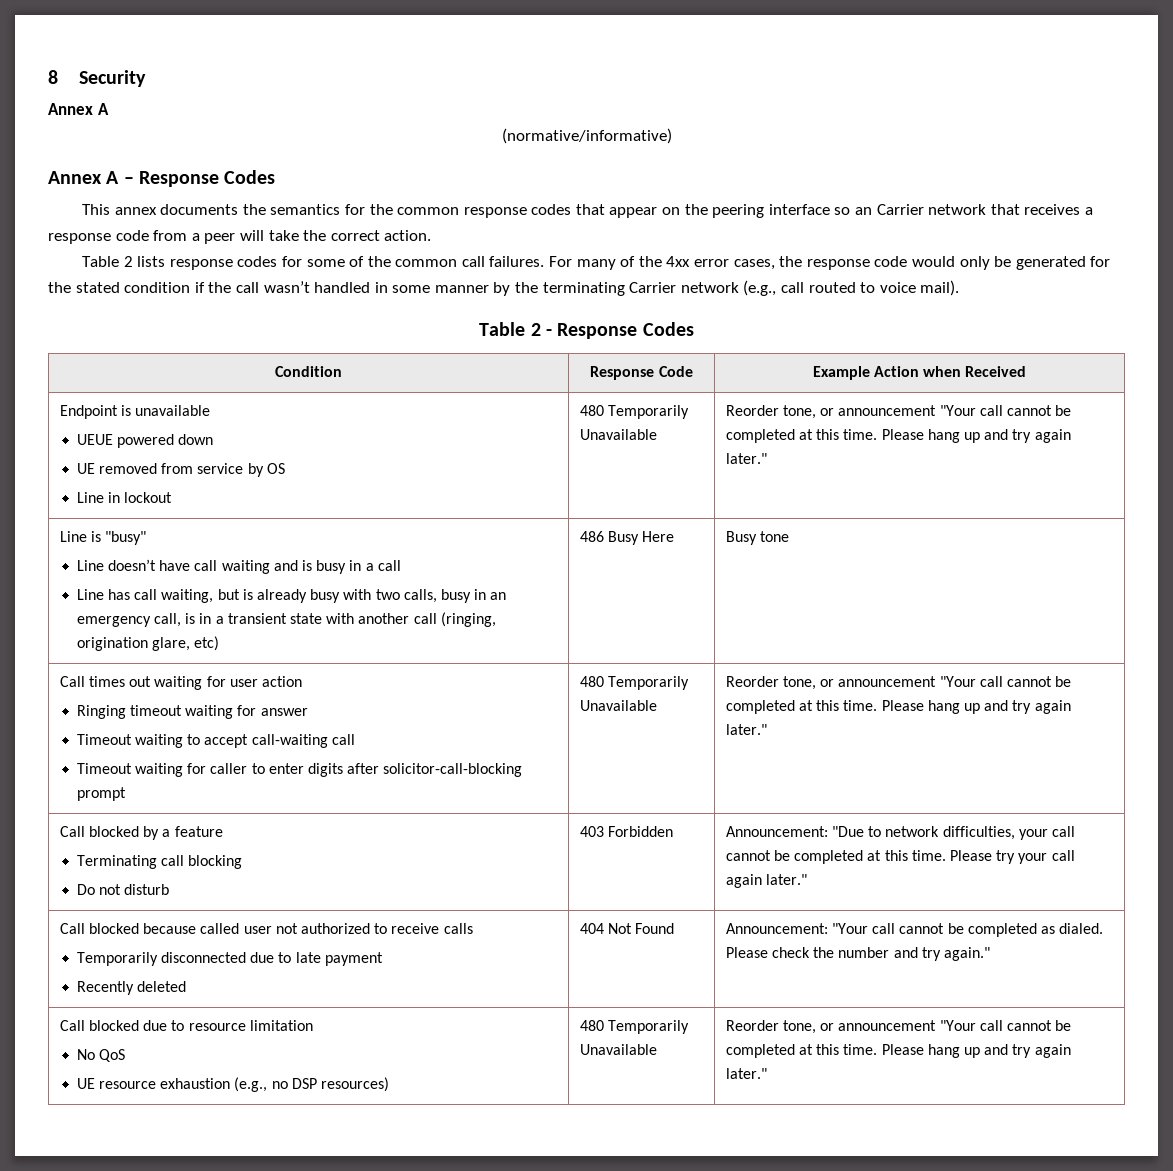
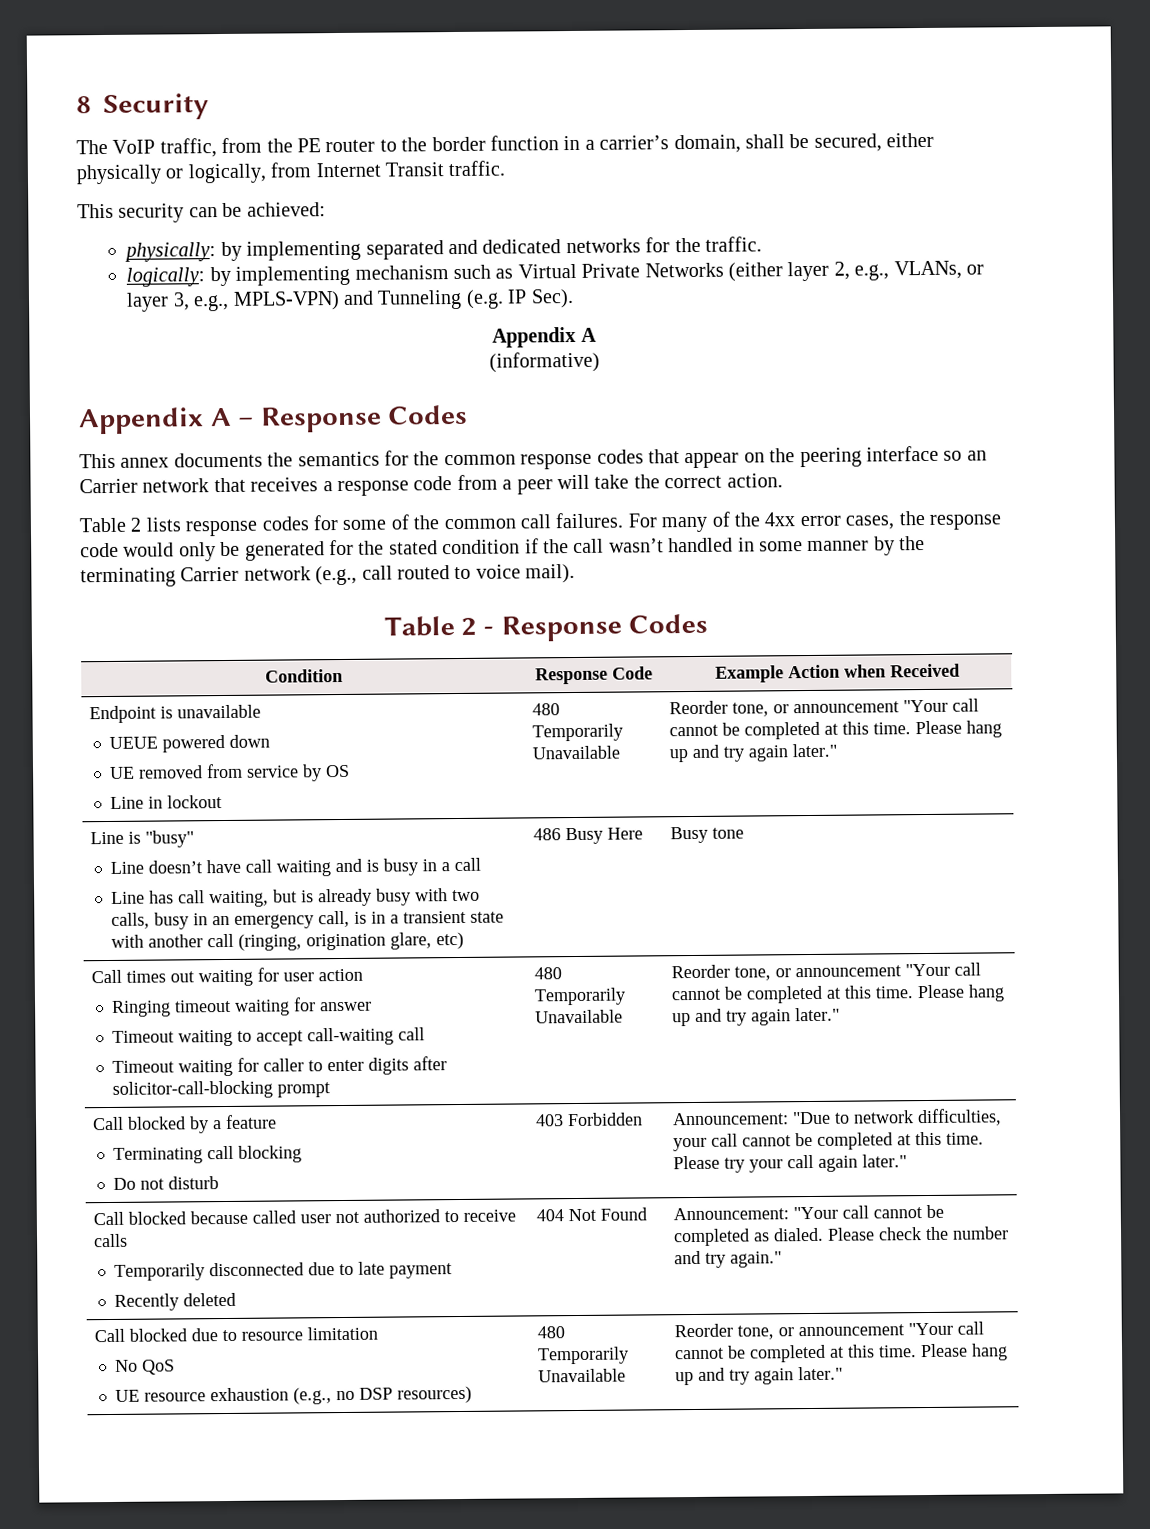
  8 Security
- Annex A
+ The VoIP traffic, from the PE router to the border function in a carrier’s domain, shall be secured, either physically or logically, from Internet Transit traffic.
+ This security can be achieved:
+ physically: by implementing separated and dedicated networks for the traffic.
+ logically: by implementing mechanism such as Virtual Private Networks (either layer 2, e.g., VLANs, or layer 3, e.g., MPLS-VPN) and Tunneling (e.g. IP Sec).
+ Appendix A
- (normative/informative)
- Annex A – Response Codes
+ (informative)
+ Appendix A – Response Codes

